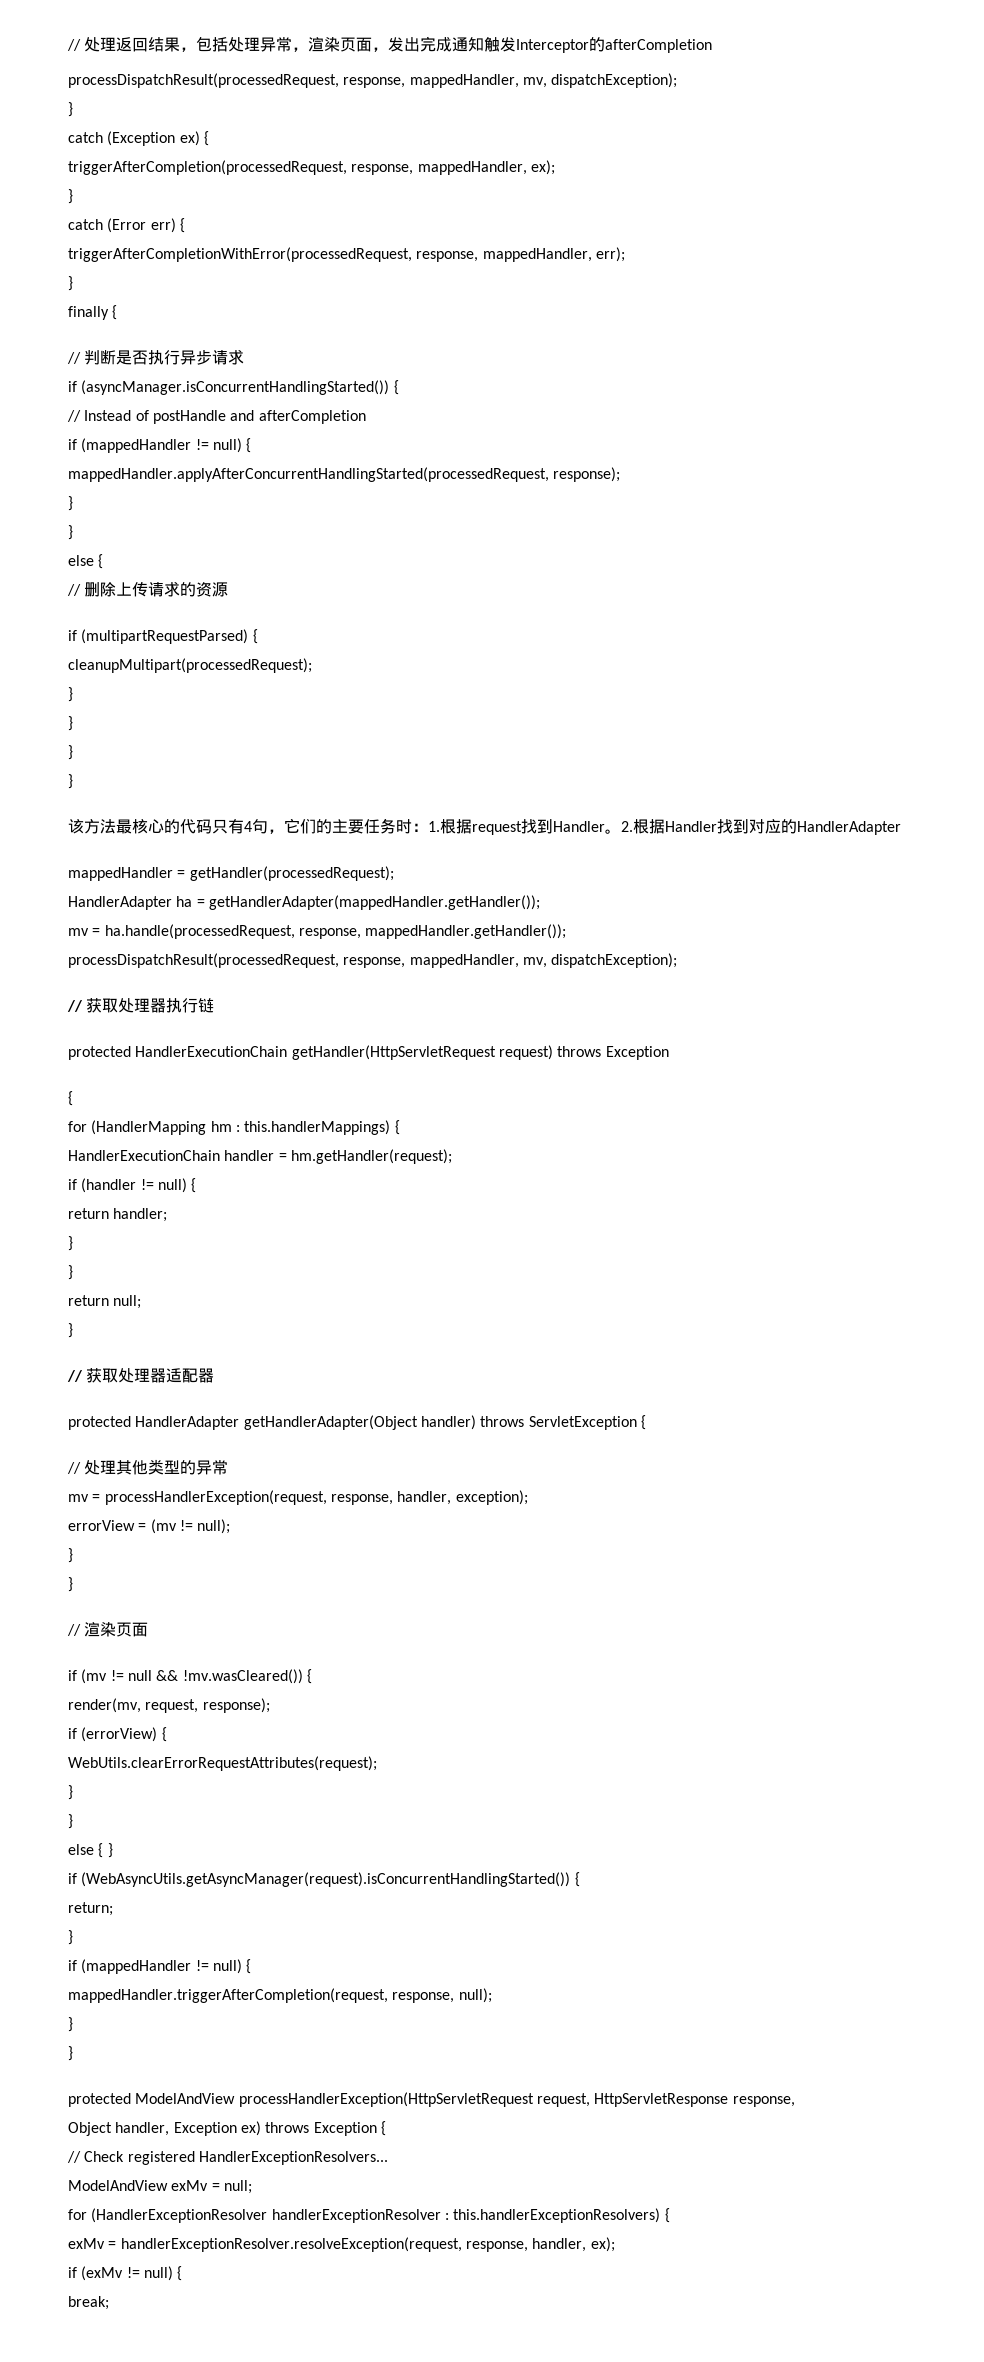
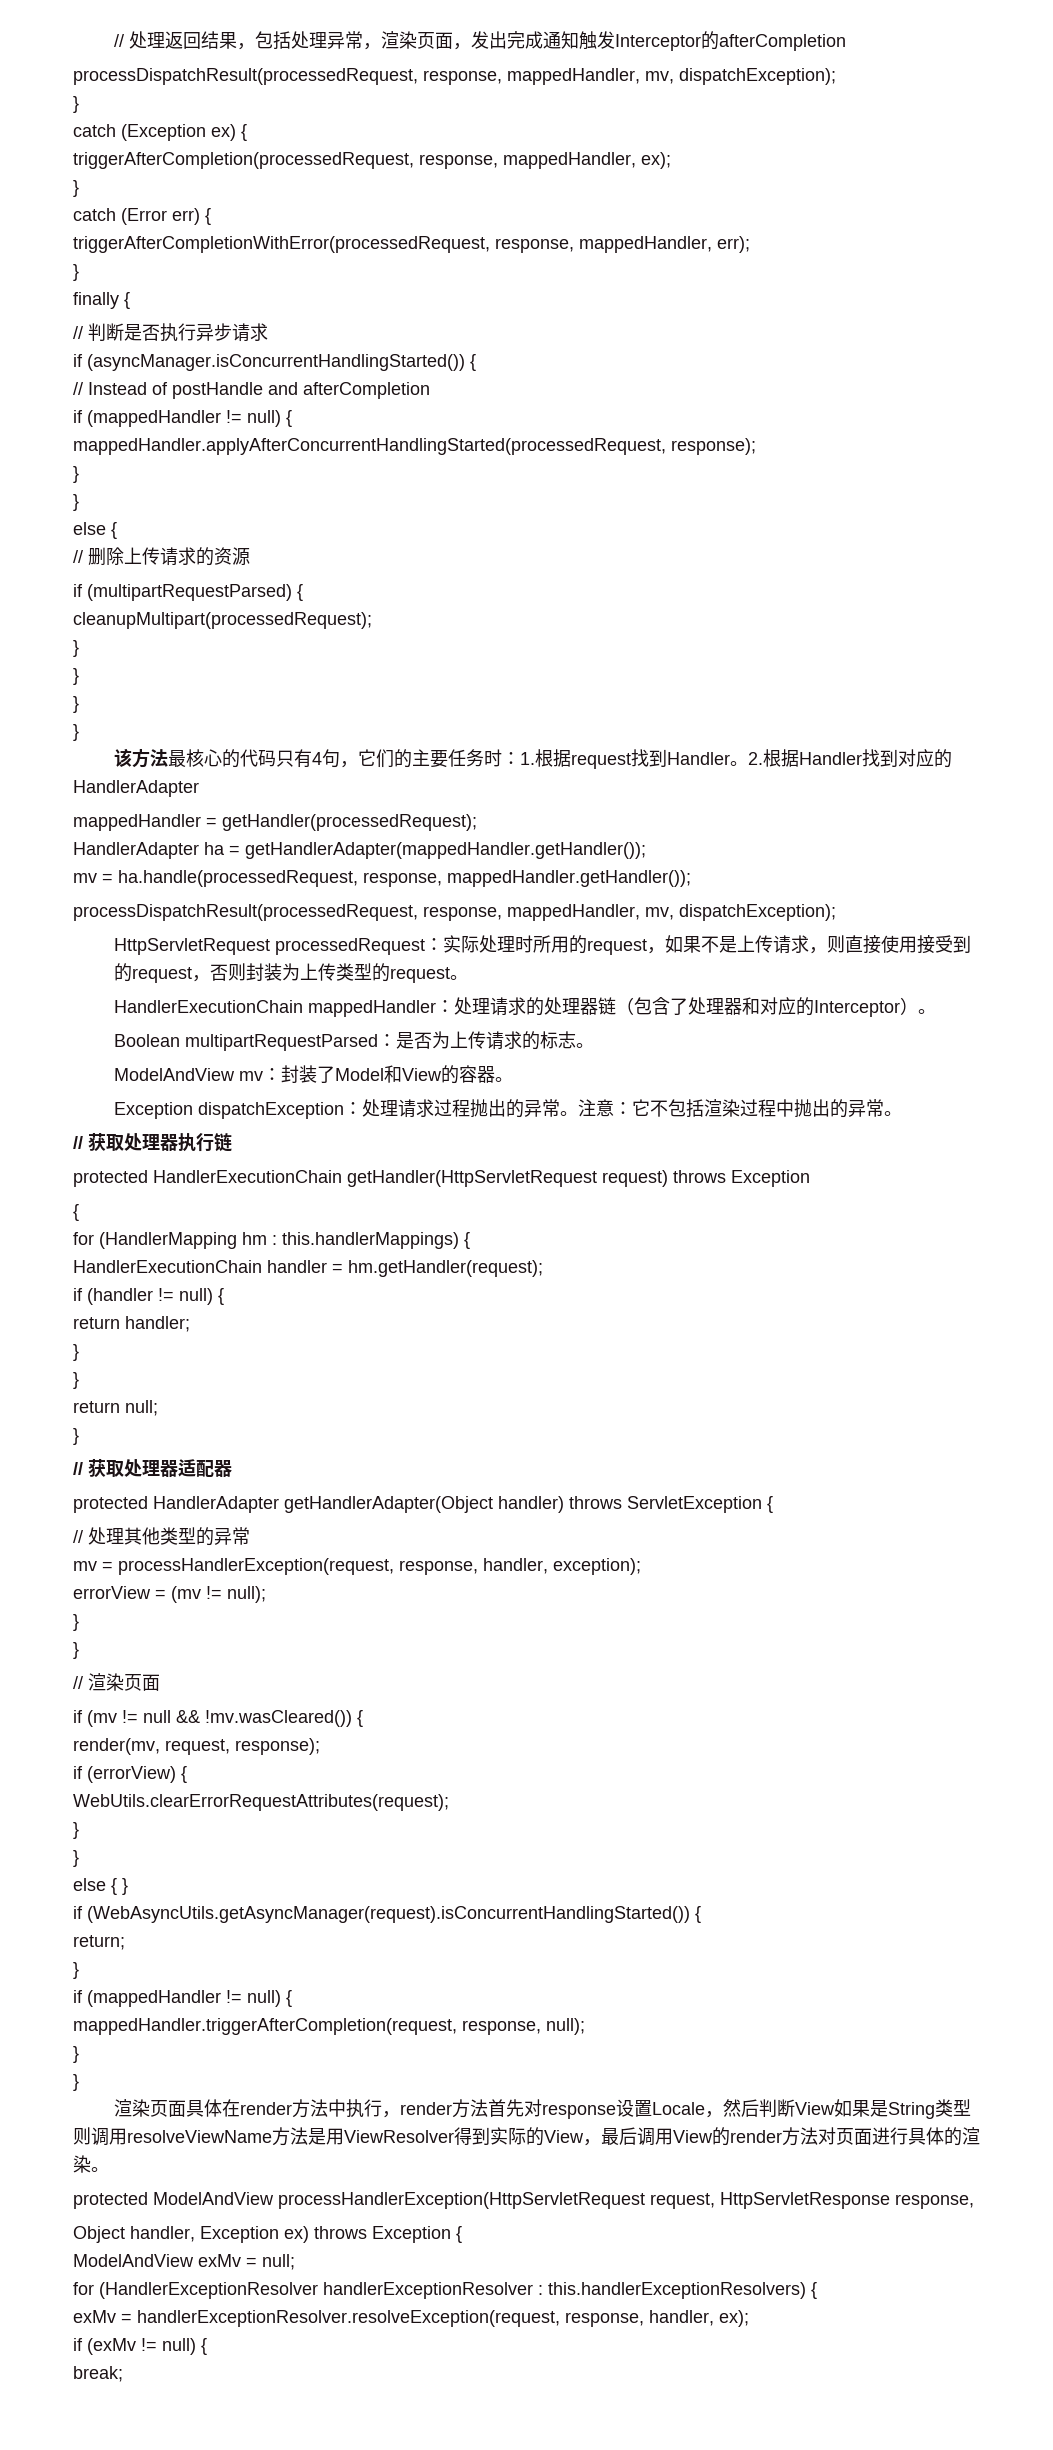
+ HttpServletRequest processedRequest：实际处理时所用的request，如果不是上传请求，则直接使用接受到的request，否则封装为上传类型的request。
+ HandlerExecutionChain mappedHandler：处理请求的处理器链（包含了处理器和对应的Interceptor）。
+ Boolean multipartRequestParsed：是否为上传请求的标志。
+ ModelAndView mv：封装了Model和View的容器。
+ Exception dispatchException：处理请求过程抛出的异常。注意：它不包括渲染过程中抛出的异常。
+ 渲染页面具体在render方法中执行，render方法首先对response设置Locale，然后判断View如果是String类型则调用resolveViewName方法是用ViewResolver得到实际的View，最后调用View的render方法对页面进行具体的渲染。
- // Check registered HandlerExceptionResolvers...

